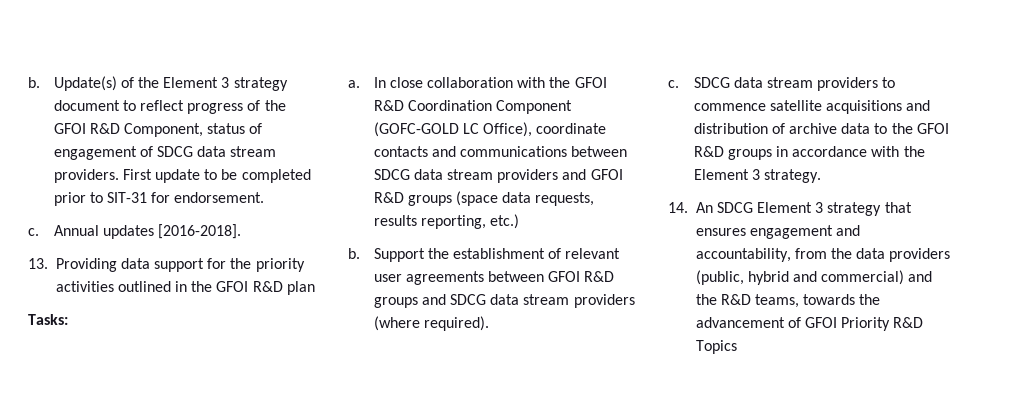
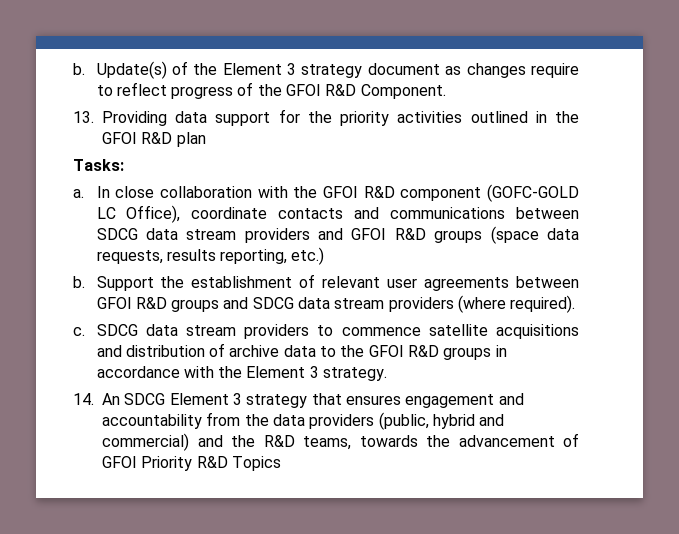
- Update(s) of the Element 3 strategy document to reflect progress of the GFOI R&D Component, status of engagement of SDCG data stream providers. First update to be completed prior to SIT-31 for endorsement.
- c. Annual updates [2016-2018].
+ Update(s) of the Element 3 strategy document as changes require to reflect progress of the GFOI R&D Component.
- In close collaboration with the GFOI R&D Coordination Component (GOFC-GOLD LC Office), coordinate contacts and communications between SDCG data stream providers and GFOI R&D groups (space data requests, results reporting, etc.)
+ In close collaboration with the GFOI R&D component (GOFC-GOLD LC Office), coordinate contacts and communications between SDCG data stream providers and GFOI R&D groups (space data requests, results reporting, etc.)
- 14. An SDCG Element 3 strategy that ensures engagement and accountability, from the data providers (public, hybrid and commercial) and the R&D teams, towards the advancement of GFOI Priority R&D Topics
+ 14. An SDCG Element 3 strategy that ensures engagement and accountability from the data providers (public, hybrid and commercial) and the R&D teams, towards the advancement of GFOI Priority R&D Topics

